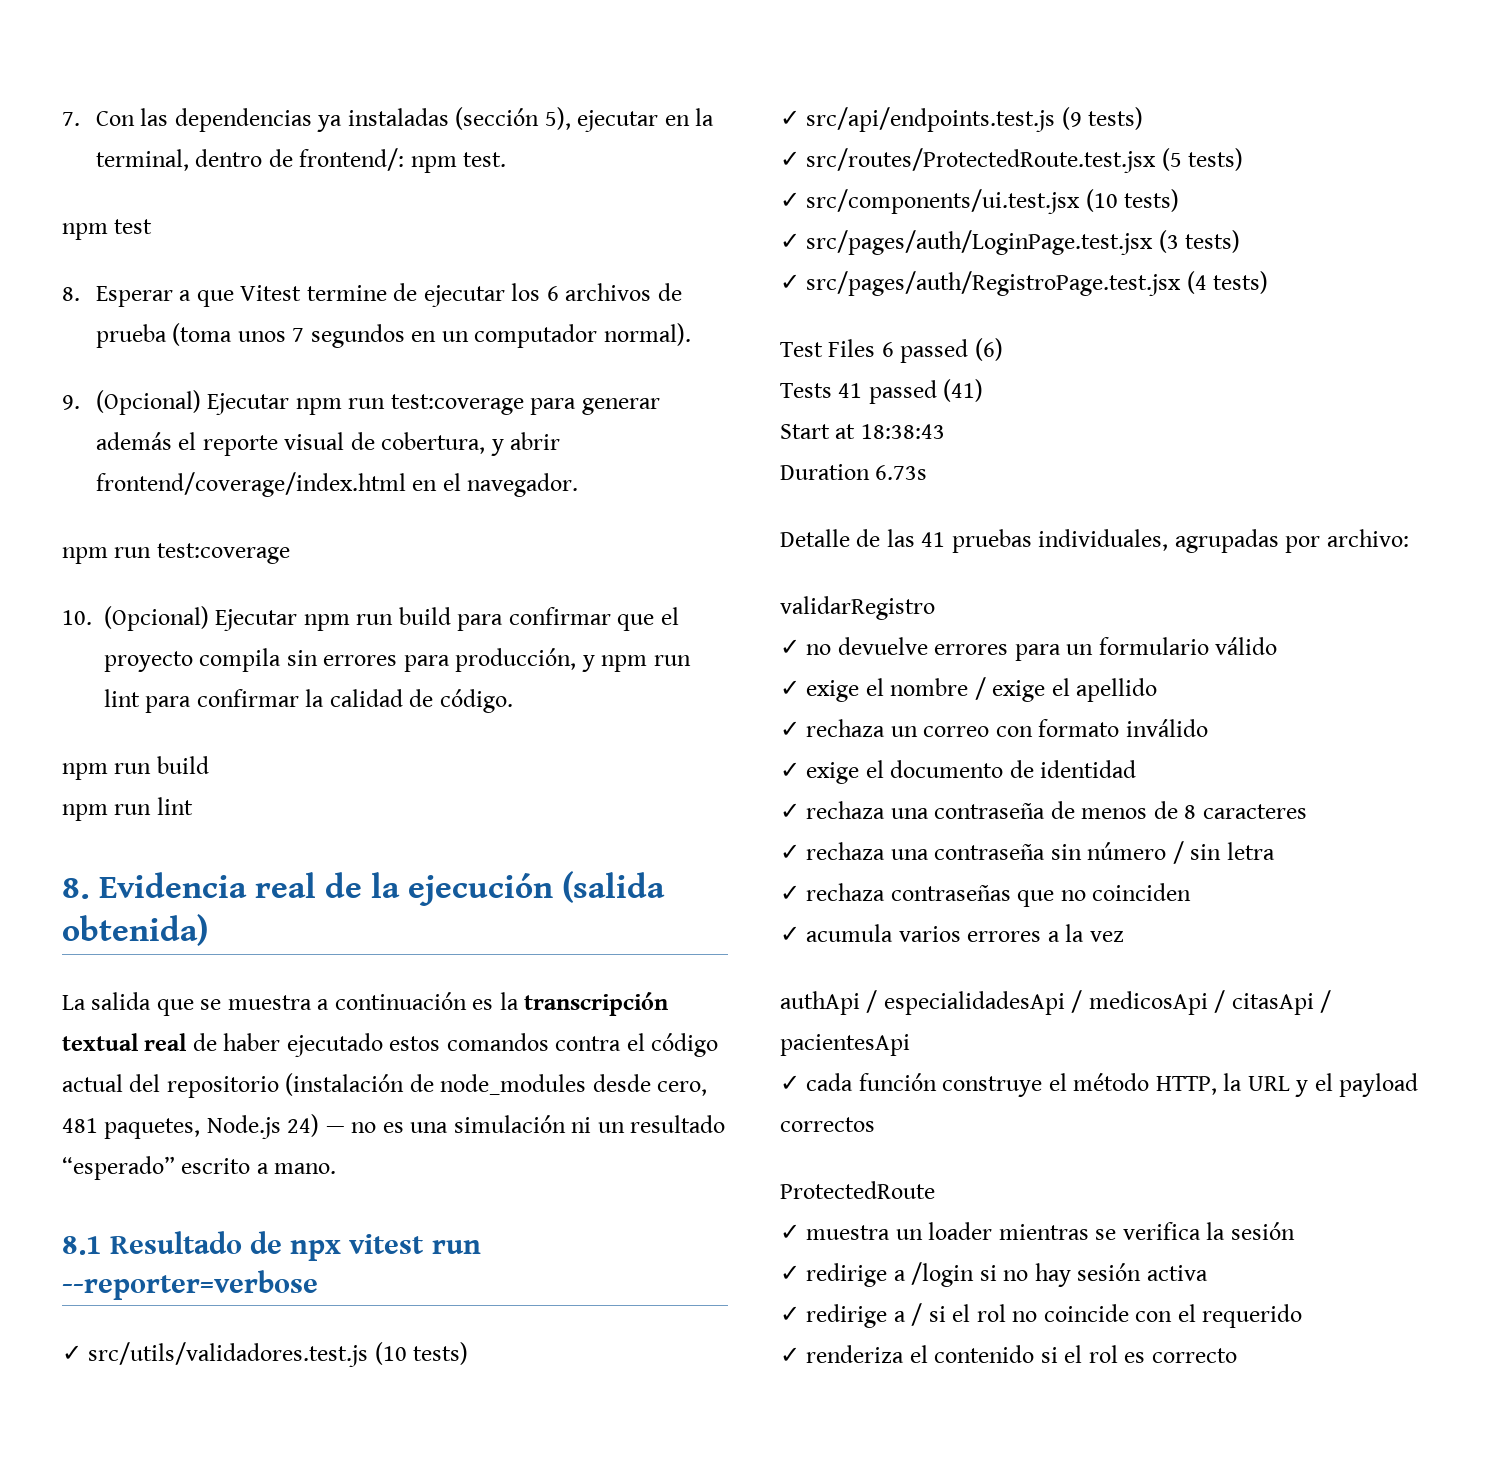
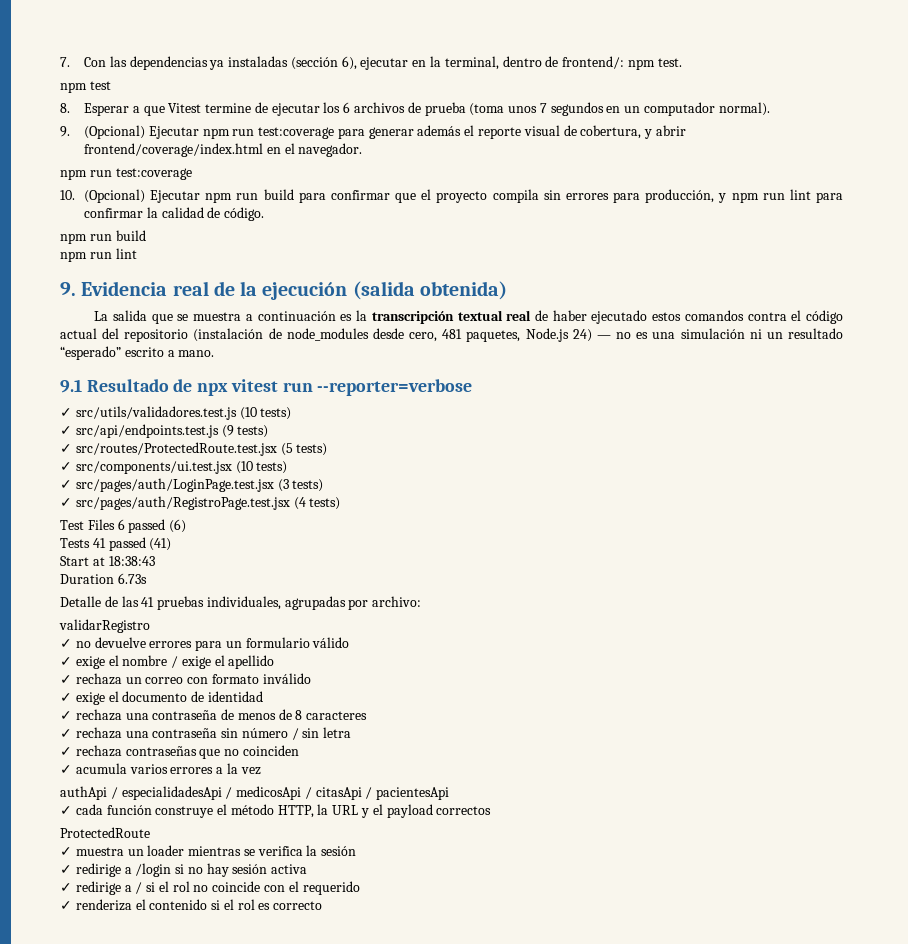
- 7. Con las dependencias ya instaladas (sección 5), ejecutar en la terminal, dentro de frontend/: npm test.
+ 7. Con las dependencias ya instaladas (sección 6), ejecutar en la terminal, dentro de frontend/: npm test.
- 8. Evidencia real de la ejecución (salida obtenida)
+ 9. Evidencia real de la ejecución (salida obtenida)
- 8.1 Resultado de npx vitest run --reporter=verbose
+ 9.1 Resultado de npx vitest run --reporter=verbose

